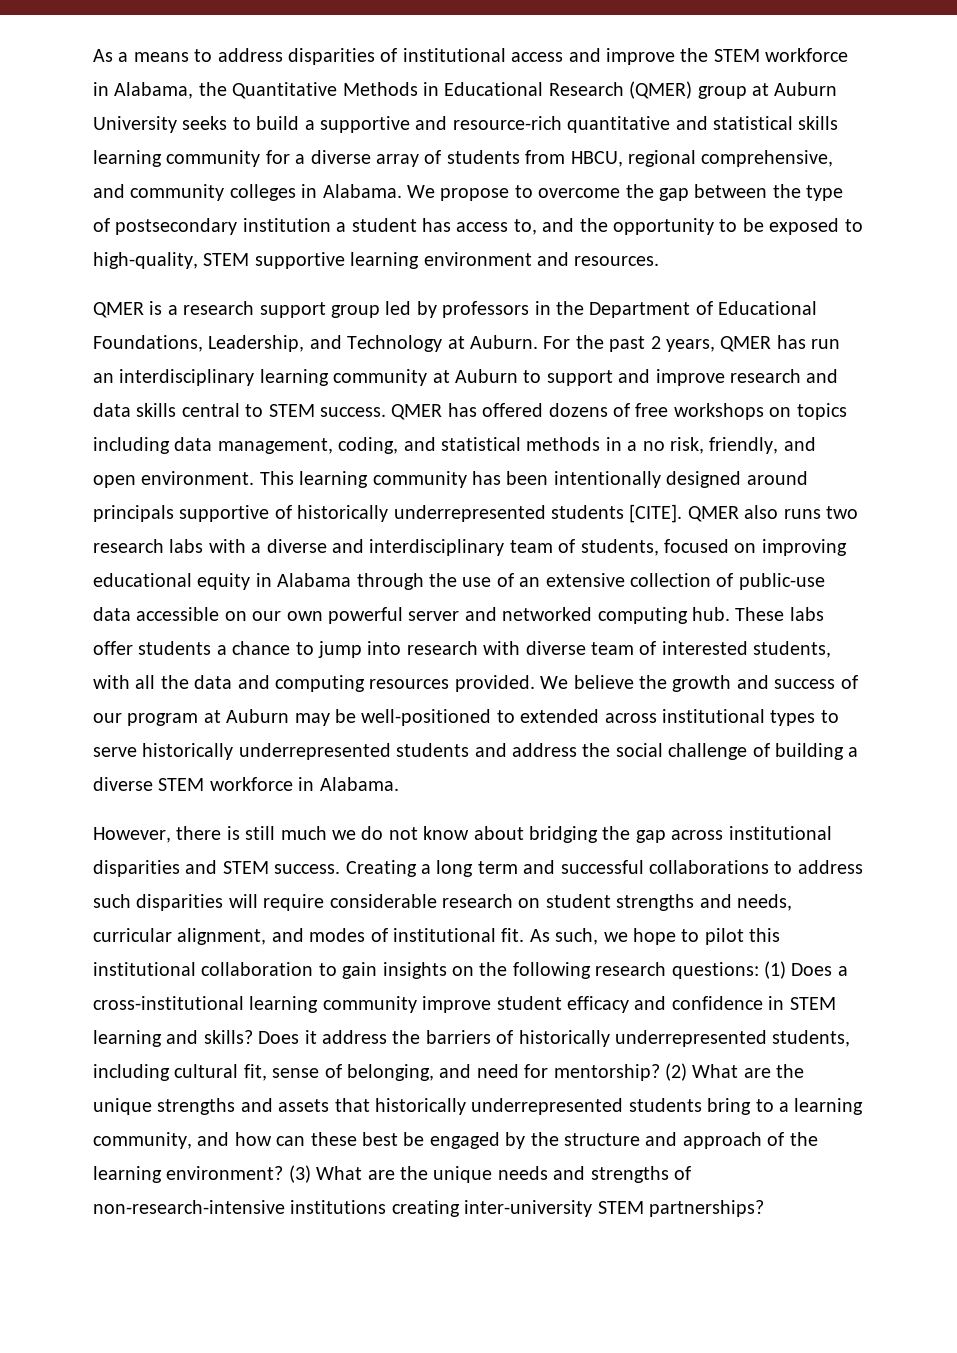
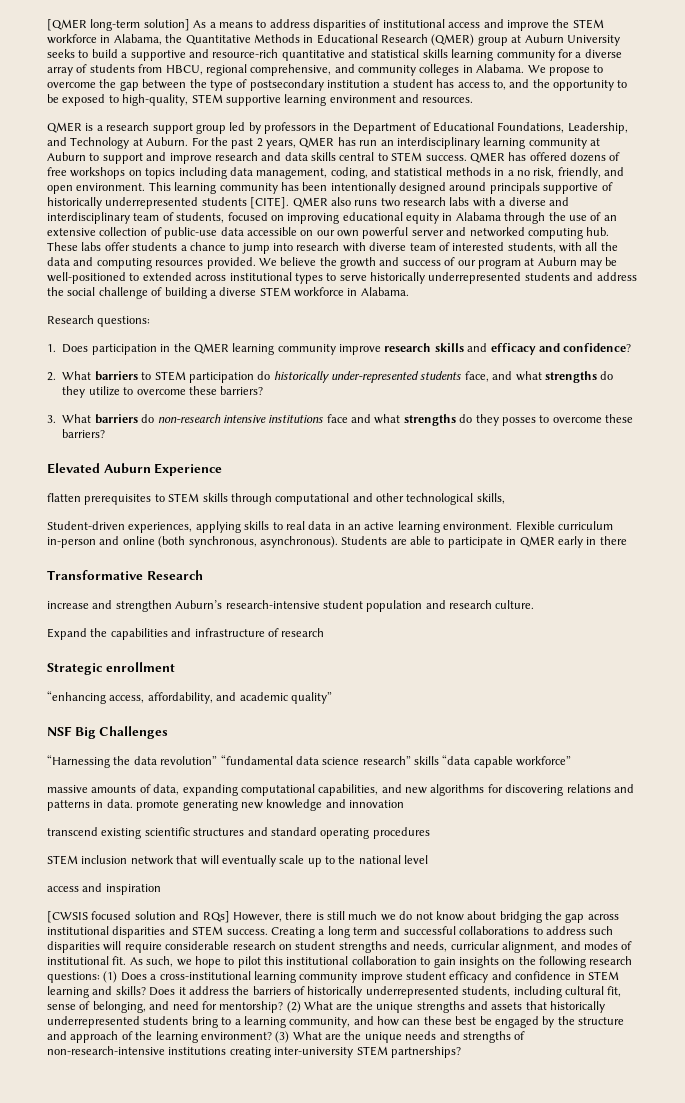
- As a means to address disparities of institutional access and improve the STEM workforce in Alabama, the Quantitative Methods in Educational Research (QMER) group at Auburn University seeks to build a supportive and resource-rich quantitative and statistical skills learning community for a diverse array of students from HBCU, regional comprehensive, and community colleges in Alabama.
+ [QMER long-term solution] As a means to address disparities of institutional access and improve the STEM workforce in Alabama, the Quantitative Methods in Educational Research (QMER) group at Auburn University seeks to build a supportive and resource-rich quantitative and statistical skills learning community for a diverse array of students from HBCU, regional comprehensive, and community colleges in Alabama.
- However, there is still much we do not know about bridging the gap across institutional disparities and STEM success.
+ Research questions:
+ 1. Does participation in the QMER learning community improve research skills and efficacy and confidence?
+ 2. What barriers to STEM participation do historically under-represented students face, and what strengths do they utilize to overcome these barriers?
+ 3. What barriers do non-research intensive institutions face and what strengths do they posses to overcome these barriers?
+ Elevated Auburn Experience
+ flatten prerequisites to STEM skills through computational and other technological skills,
+ Student-driven experiences, applying skills to real data in an active learning environment. Flexible curriculum in-person and online (both synchronous, asynchronous). Students are able to participate in QMER early in there
+ Transformative Research
+ increase and strengthen Auburn’s research-intensive student population and research culture.
+ Expand the capabilities and infrastructure of research
+ Strategic enrollment
+ “enhancing access, affordability, and academic quality”
+ NSF Big Challenges
+ “Harnessing the data revolution” “fundamental data science research” skills “data capable workforce”
+ massive amounts of data, expanding computational capabilities, and new algorithms for discovering relations and patterns in data. promote generating new knowledge and innovation
+ transcend existing scientific structures and standard operating procedures
+ STEM inclusion network that will eventually scale up to the national level
+ access and inspiration
+ [CWSIS focused solution and RQs] However, there is still much we do not know about bridging the gap across institutional disparities and STEM success.

